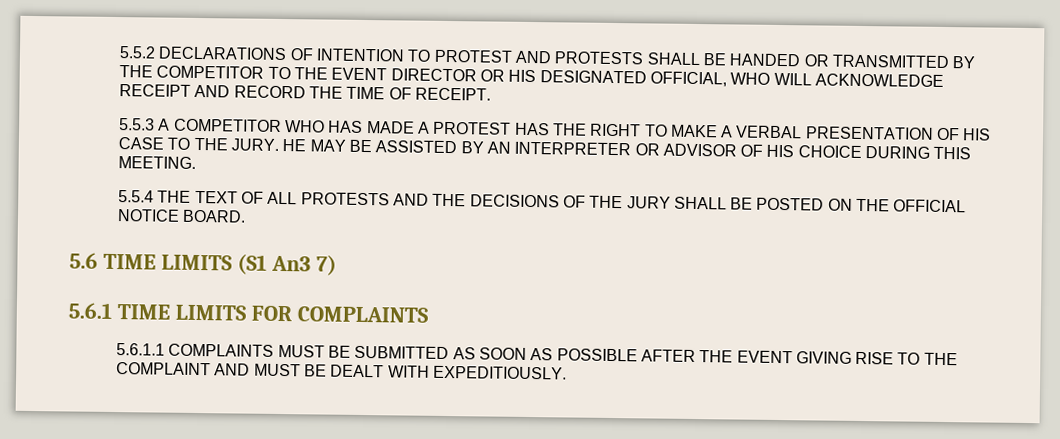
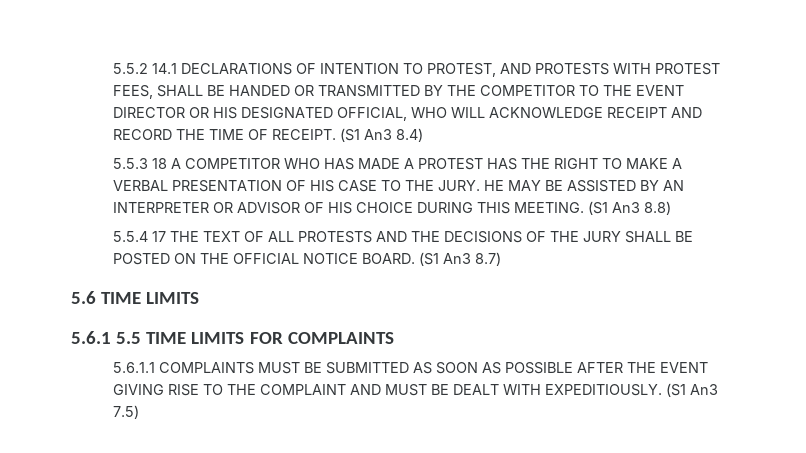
- 5.5.2 DECLARATIONS OF INTENTION TO PROTEST AND PROTESTS SHALL BE HANDED OR TRANSMITTED BY THE COMPETITOR TO THE EVENT DIRECTOR OR HIS DESIGNATED OFFICIAL, WHO WILL ACKNOWLEDGE RECEIPT AND RECORD THE TIME OF RECEIPT.
+ 5.5.2 14.1 DECLARATIONS OF INTENTION TO PROTEST, AND PROTESTS WITH PROTEST FEES, SHALL BE HANDED OR TRANSMITTED BY THE COMPETITOR TO THE EVENT DIRECTOR OR HIS DESIGNATED OFFICIAL, WHO WILL ACKNOWLEDGE RECEIPT AND RECORD THE TIME OF RECEIPT. (S1 An3 8.4)
- 5.5.3 A COMPETITOR WHO HAS MADE A PROTEST HAS THE RIGHT TO MAKE A VERBAL PRESENTATION OF HIS CASE TO THE JURY.
+ 5.5.3 18 A COMPETITOR WHO HAS MADE A PROTEST HAS THE RIGHT TO MAKE A VERBAL PRESENTATION OF HIS CASE TO THE JURY.
+ (S1 An3 8.8)
- 5.5.4 THE TEXT OF ALL PROTESTS AND THE DECISIONS OF THE JURY SHALL BE POSTED ON THE OFFICIAL NOTICE BOARD.
+ 5.5.4 17 THE TEXT OF ALL PROTESTS AND THE DECISIONS OF THE JURY SHALL BE POSTED ON THE OFFICIAL NOTICE BOARD. (S1 An3 8.7)
- 5.6 TIME LIMITS (S1 An3 7)
+ 5.6 TIME LIMITS
- 5.6.1 TIME LIMITS FOR COMPLAINTS
+ 5.6.1 5.5 TIME LIMITS FOR COMPLAINTS
+ (S1 An3 7.5)

